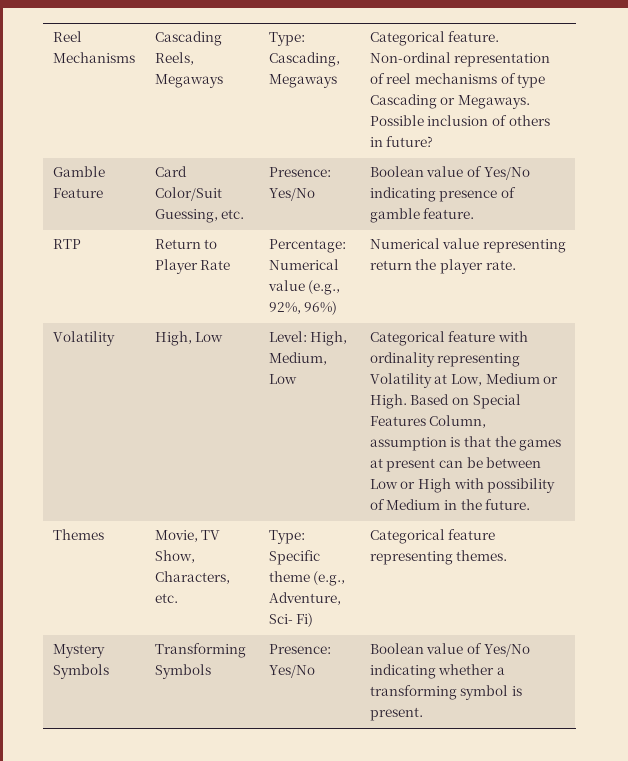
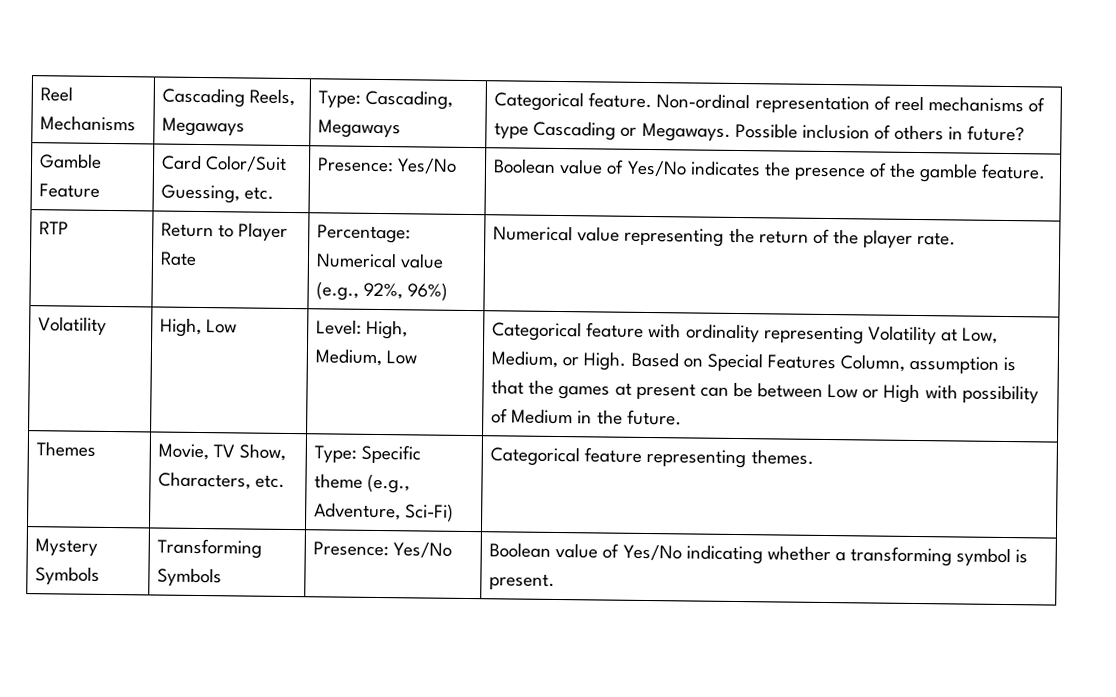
- Gamble Feature | Card Color/Suit Guessing, etc. | Presence: Yes/No | Boolean value of Yes/No indicating presence of gamble feature.
+ Gamble Feature | Card Color/Suit Guessing, etc. | Presence: Yes/No | Boolean value of Yes/No indicates the presence of the gamble feature.
- RTP | Return to Player Rate | Percentage: Numerical value (e.g., 92%, 96%) | Numerical value representing return the player rate.
+ RTP | Return to Player Rate | Percentage: Numerical value (e.g., 92%, 96%) | Numerical value representing the return of the player rate.
- Categorical feature with ordinality representing Volatility at Low, Medium or High.
+ Categorical feature with ordinality representing Volatility at Low, Medium, or High.
- Themes | Movie, TV Show, Characters, etc. | Type: Specific theme (e.g., Adventure, Sci- Fi) | Categorical feature representing themes.
+ Themes | Movie, TV Show, Characters, etc. | Type: Specific theme (e.g., Adventure, Sci-Fi) | Categorical feature representing themes.

